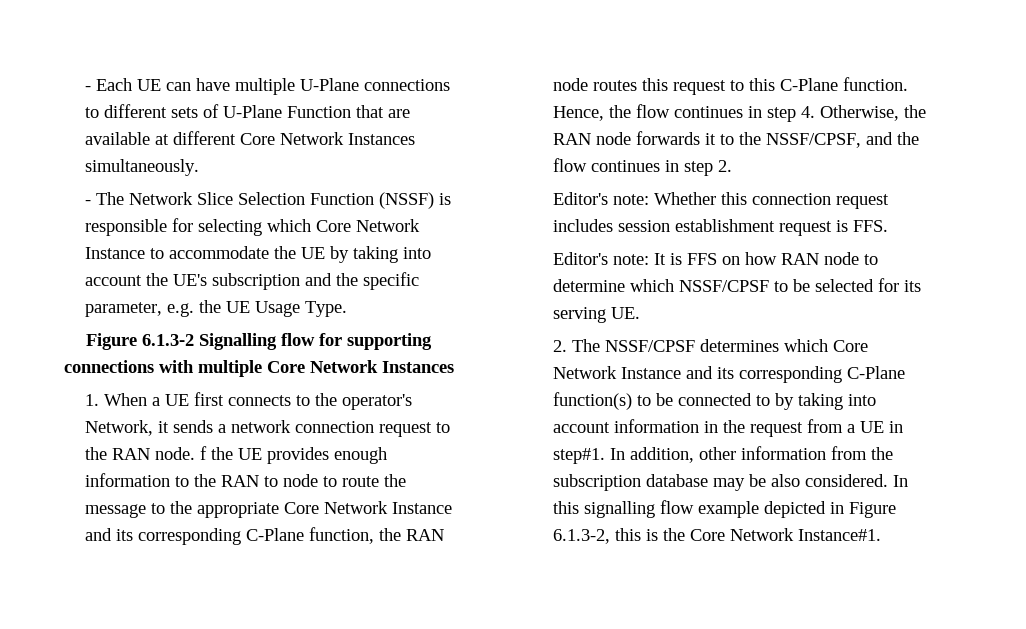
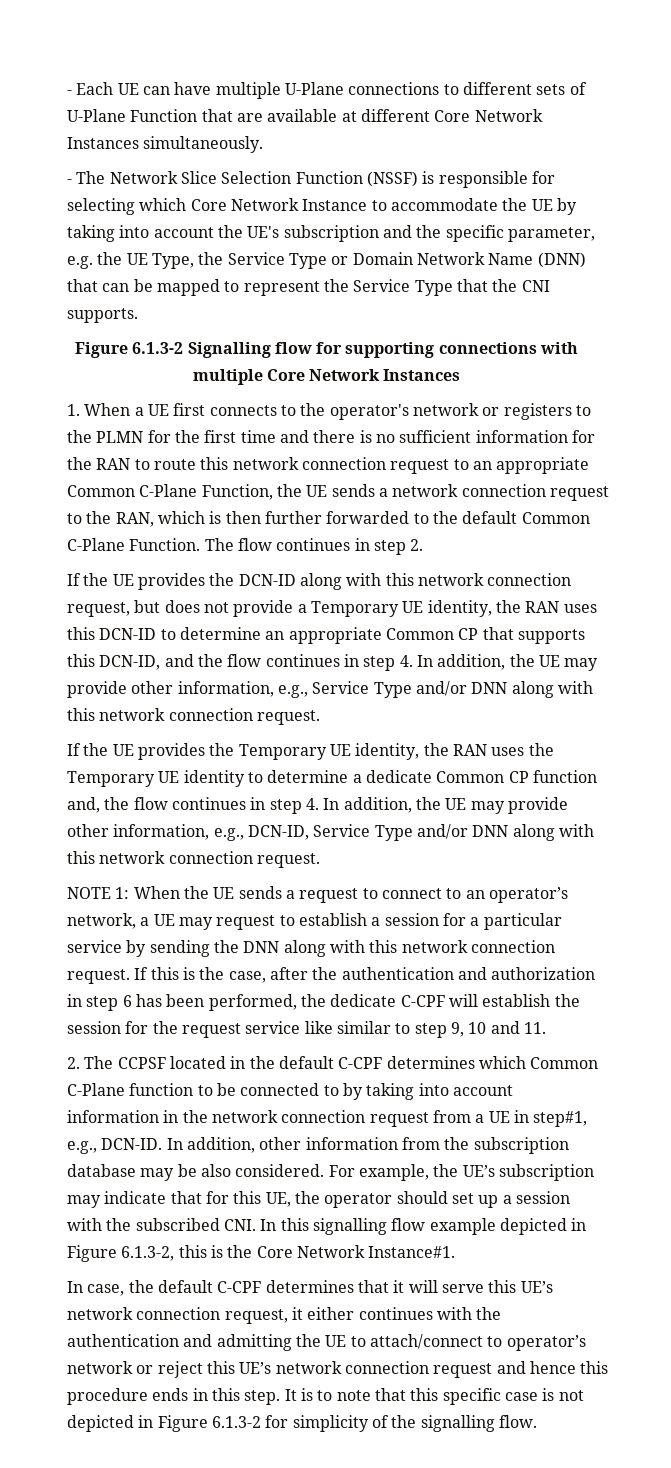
- - The Network Slice Selection Function (NSSF) is responsible for selecting which Core Network Instance to accommodate the UE by taking into account the UE's subscription and the specific parameter, e.g. the UE Usage Type.
+ - The Network Slice Selection Function (NSSF) is responsible for selecting which Core Network Instance to accommodate the UE by taking into account the UE's subscription and the specific parameter, e.g. the UE Type, the Service Type or Domain Network Name (DNN) that can be mapped to represent the Service Type that the CNI supports.
- 1. When a UE first connects to the operator's Network, it sends a network connection request to the RAN node. f the UE provides enough information to the RAN to node to route the message to the appropriate Core Network Instance and its corresponding C-Plane function, the RAN node routes this request to this C-Plane function. Hence, the flow continues in step 4. Otherwise, the RAN node forwards it to the NSSF/CPSF, and the flow continues in step 2.
- Editor's note: Whether this connection request includes session establishment request is FFS.
- Editor's note: It is FFS on how RAN node to determine which NSSF/CPSF to be selected for its serving UE.
- 2. The NSSF/CPSF determines which Core Network Instance and its corresponding C-Plane function(s) to be connected to by taking into account information in the request from a UE in step#1.
+ 1. When a UE first connects to the operator's network or registers to the PLMN for the first time and there is no sufficient information for the RAN to route this network connection request to an appropriate Common C-Plane Function, the UE sends a network connection request to the RAN, which is then further forwarded to the default Common C-Plane Function. The flow continues in step 2.
+ If the UE provides the DCN-ID along with this network connection request, but does not provide a Temporary UE identity, the RAN uses this DCN-ID to determine an appropriate Common CP that supports this DCN-ID, and the flow continues in step 4. In addition, the UE may provide other information, e.g., Service Type and/or DNN along with this network connection request.
+ If the UE provides the Temporary UE identity, the RAN uses the Temporary UE identity to determine a dedicate Common CP function and, the flow continues in step 4. In addition, the UE may provide other information, e.g., DCN-ID, Service Type and/or DNN along with this network connection request.
+ NOTE 1: When the UE sends a request to connect to an operator’s network, a UE may request to establish a session for a particular service by sending the DNN along with this network connection request. If this is the case, after the authentication and authorization in step 6 has been performed, the dedicate C-CPF will establish the session for the request service like similar to step 9, 10 and 11.
+ 2. The CCPSF located in the default C-CPF determines which Common C-Plane function to be connected to by taking into account information in the network connection request from a UE in step#1, e.g., DCN-ID.
- In this signalling flow example depicted in Figure 6.1.3-2, this is the Core Network Instance#1.
+ For example, the UE’s subscription may indicate that for this UE, the operator should set up a session with the subscribed CNI. In this signalling flow example depicted in Figure 6.1.3-2, this is the Core Network Instance#1.
+ In case, the default C-CPF determines that it will serve this UE’s network connection request, it either continues with the authentication and admitting the UE to attach/connect to operator’s network or reject this UE’s network connection request and hence this procedure ends in this step. It is to note that this specific case is not depicted in Figure 6.1.3-2 for simplicity of the signalling flow.

